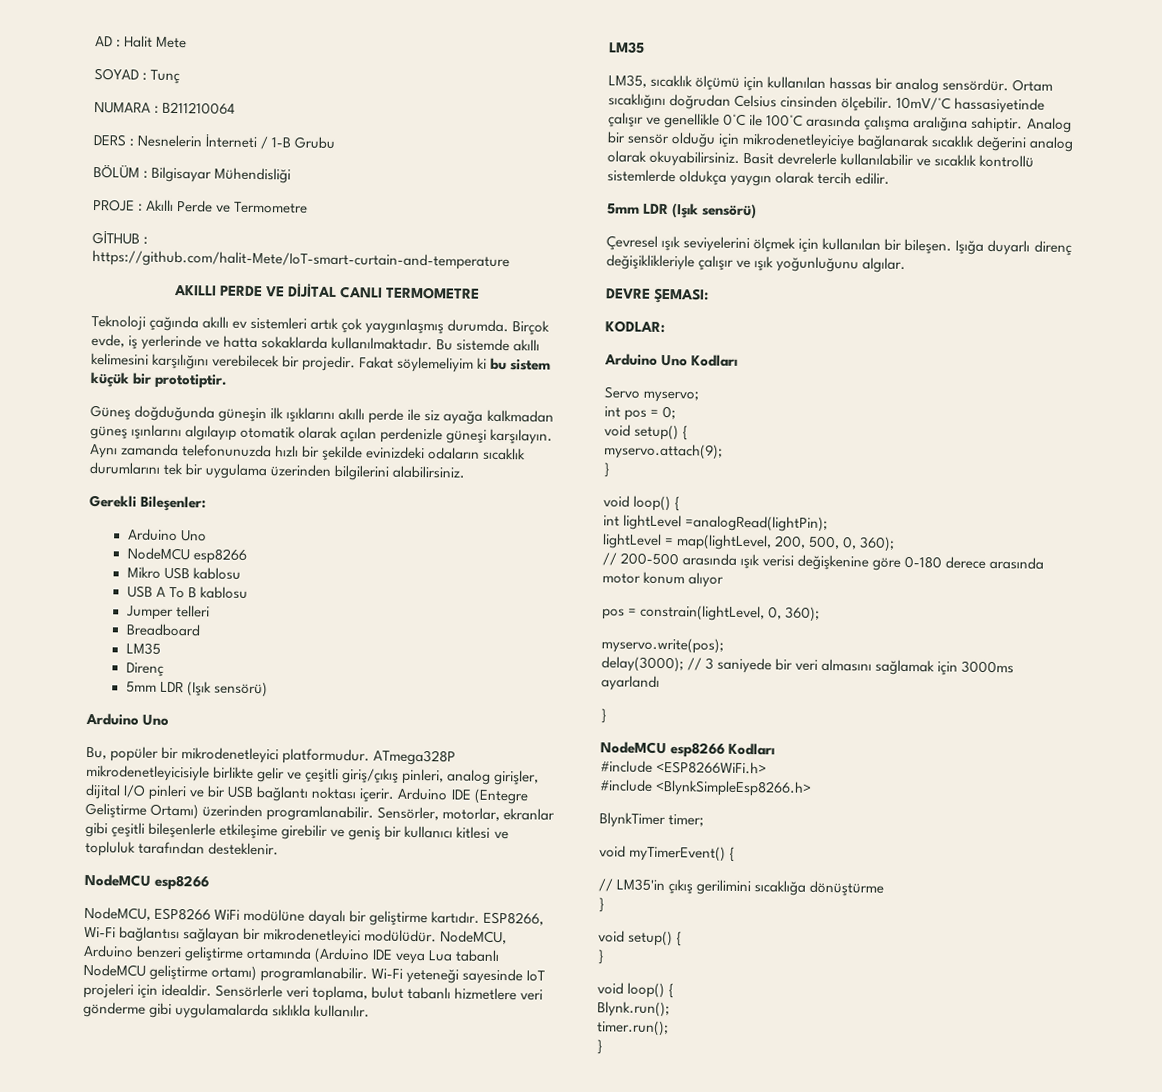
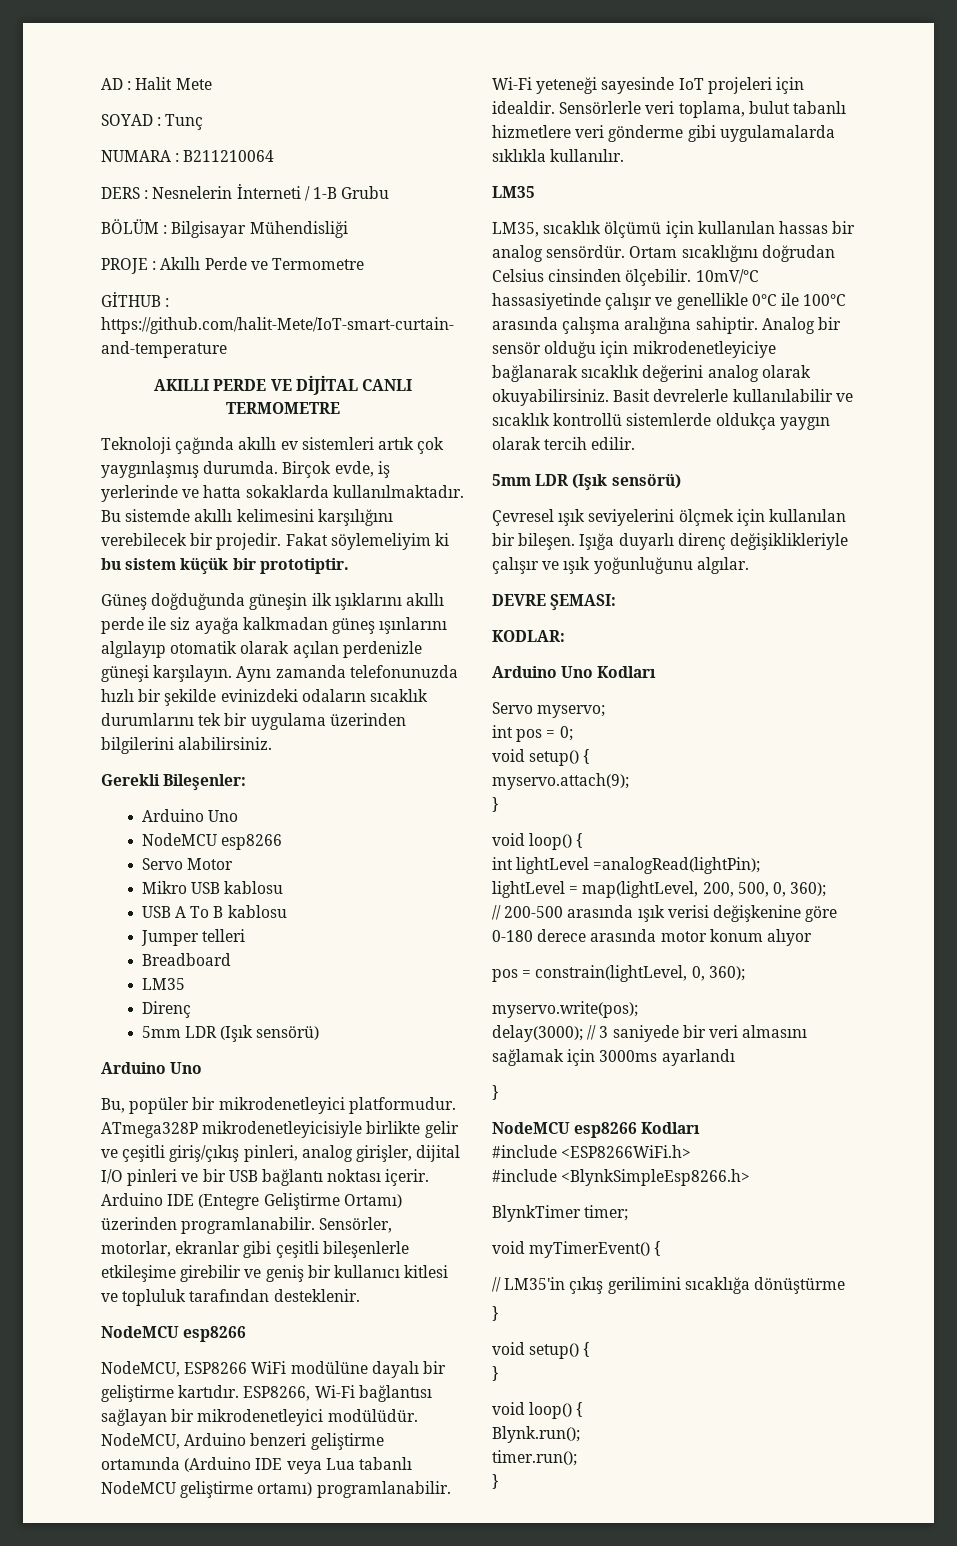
+ Servo Motor

